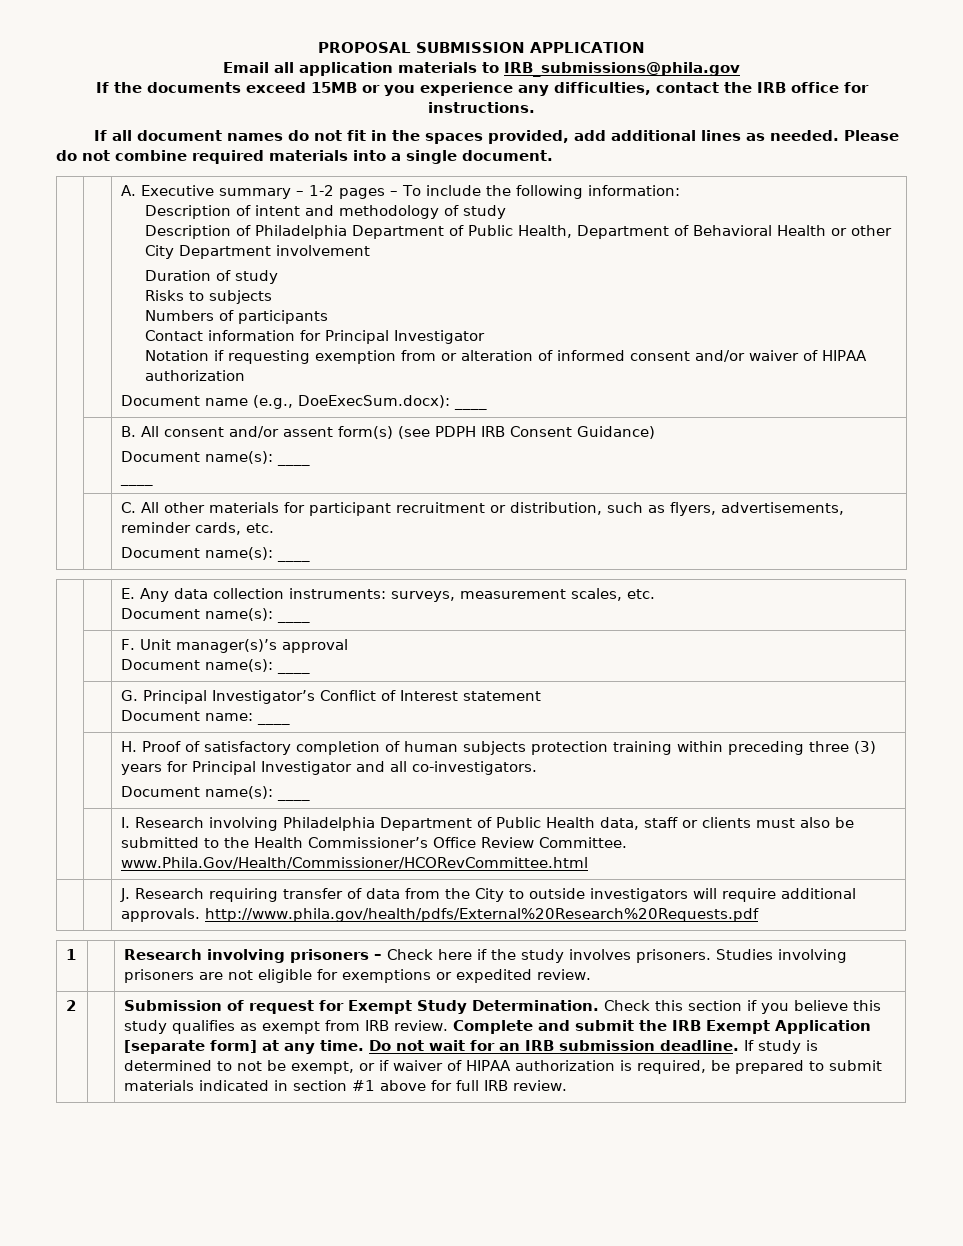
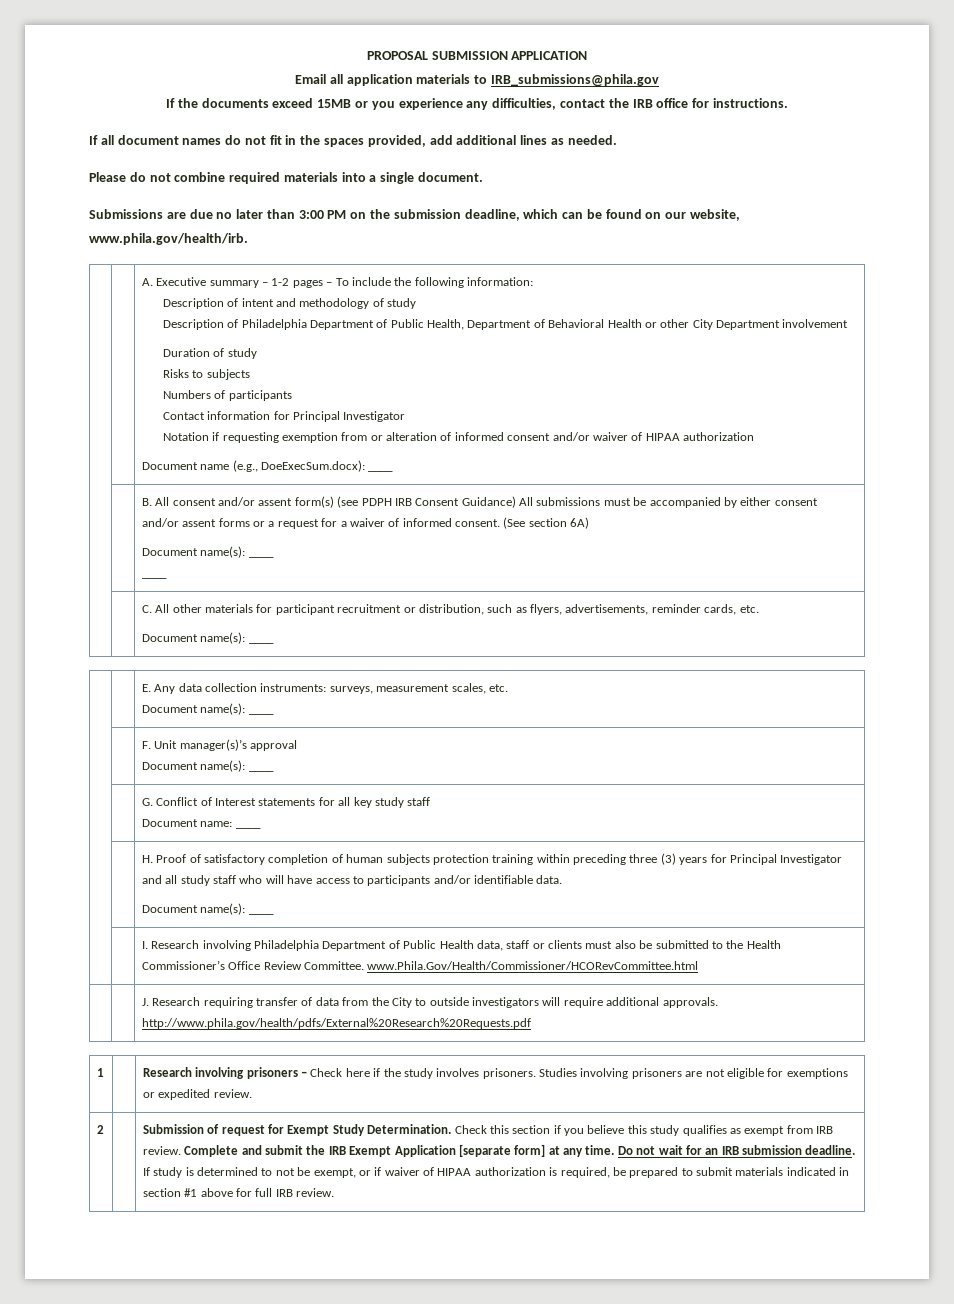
- If all document names do not fit in the spaces provided, add additional lines as needed. Please do not combine required materials into a single document.
+ If all document names do not fit in the spaces provided, add additional lines as needed.
+ Please do not combine required materials into a single document.
+ Submissions are due no later than 3:00 PM on the submission deadline, which can be found on our website, www.phila.gov/health/irb.
- | | B. All consent and/or assent form(s) (see PDPH IRB Consent Guidance)
+ | | B. All consent and/or assent form(s) (see PDPH IRB Consent Guidance) All submissions must be accompanied by either consent and/or assent forms or a request for a waiver of informed consent. (See section 6A)
- | | G. Principal Investigator’s Conflict of Interest statement
+ | | G. Conflict of Interest statements for all key study staff
- | | H. Proof of satisfactory completion of human subjects protection training within preceding three (3) years for Principal Investigator and all co-investigators.
+ | | H. Proof of satisfactory completion of human subjects protection training within preceding three (3) years for Principal Investigator and all study staff who will have access to participants and/or identifiable data.

